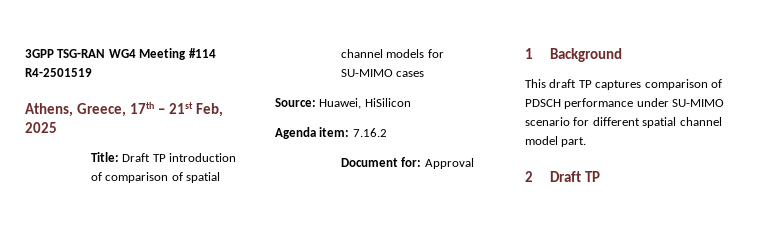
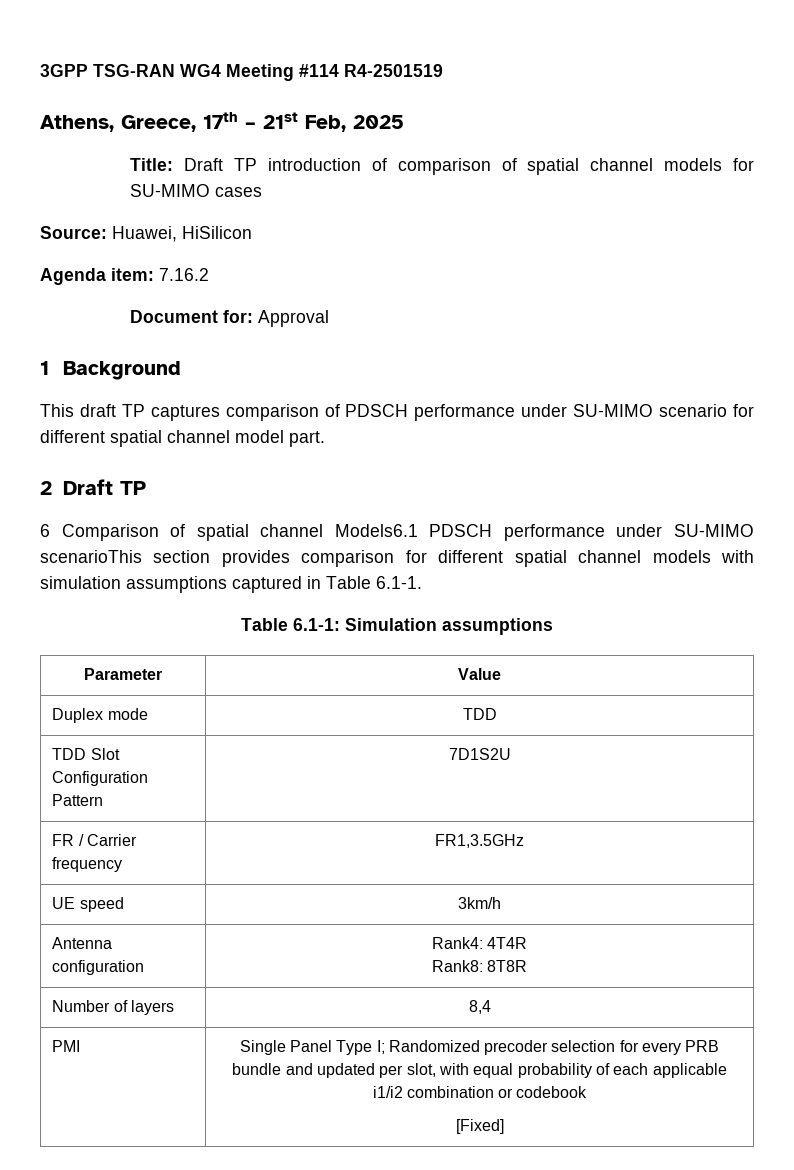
+ 6 Comparison of spatial channel Models6.1 PDSCH performance under SU-MIMO scenarioThis section provides comparison for different spatial channel models with simulation assumptions captured in Table 6.1-1.
+ Table 6.1-1: Simulation assumptions
+ Parameter | Value
+ Duplex mode | TDD
+ TDD Slot Configuration Pattern | 7D1S2U
+ FR / Carrier frequency | FR1,3.5GHz
+ UE speed | 3km/h
+ Antenna configuration | Rank4: 4T4R
+ Rank8: 8T8R
+ Number of layers | 8,4
+ PMI | Single Panel Type I; Randomized precoder selection for every PRB bundle and updated per slot, with equal probability of each applicable i1/i2 combination or codebook
+ [Fixed]

